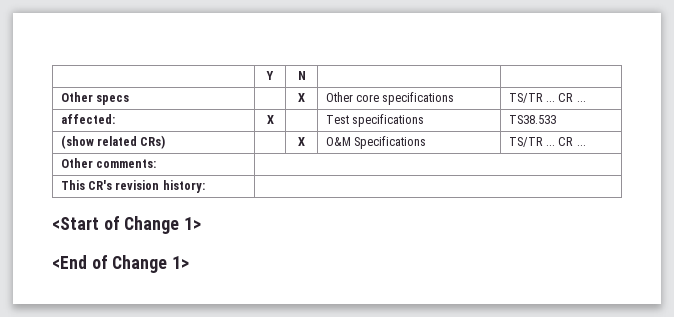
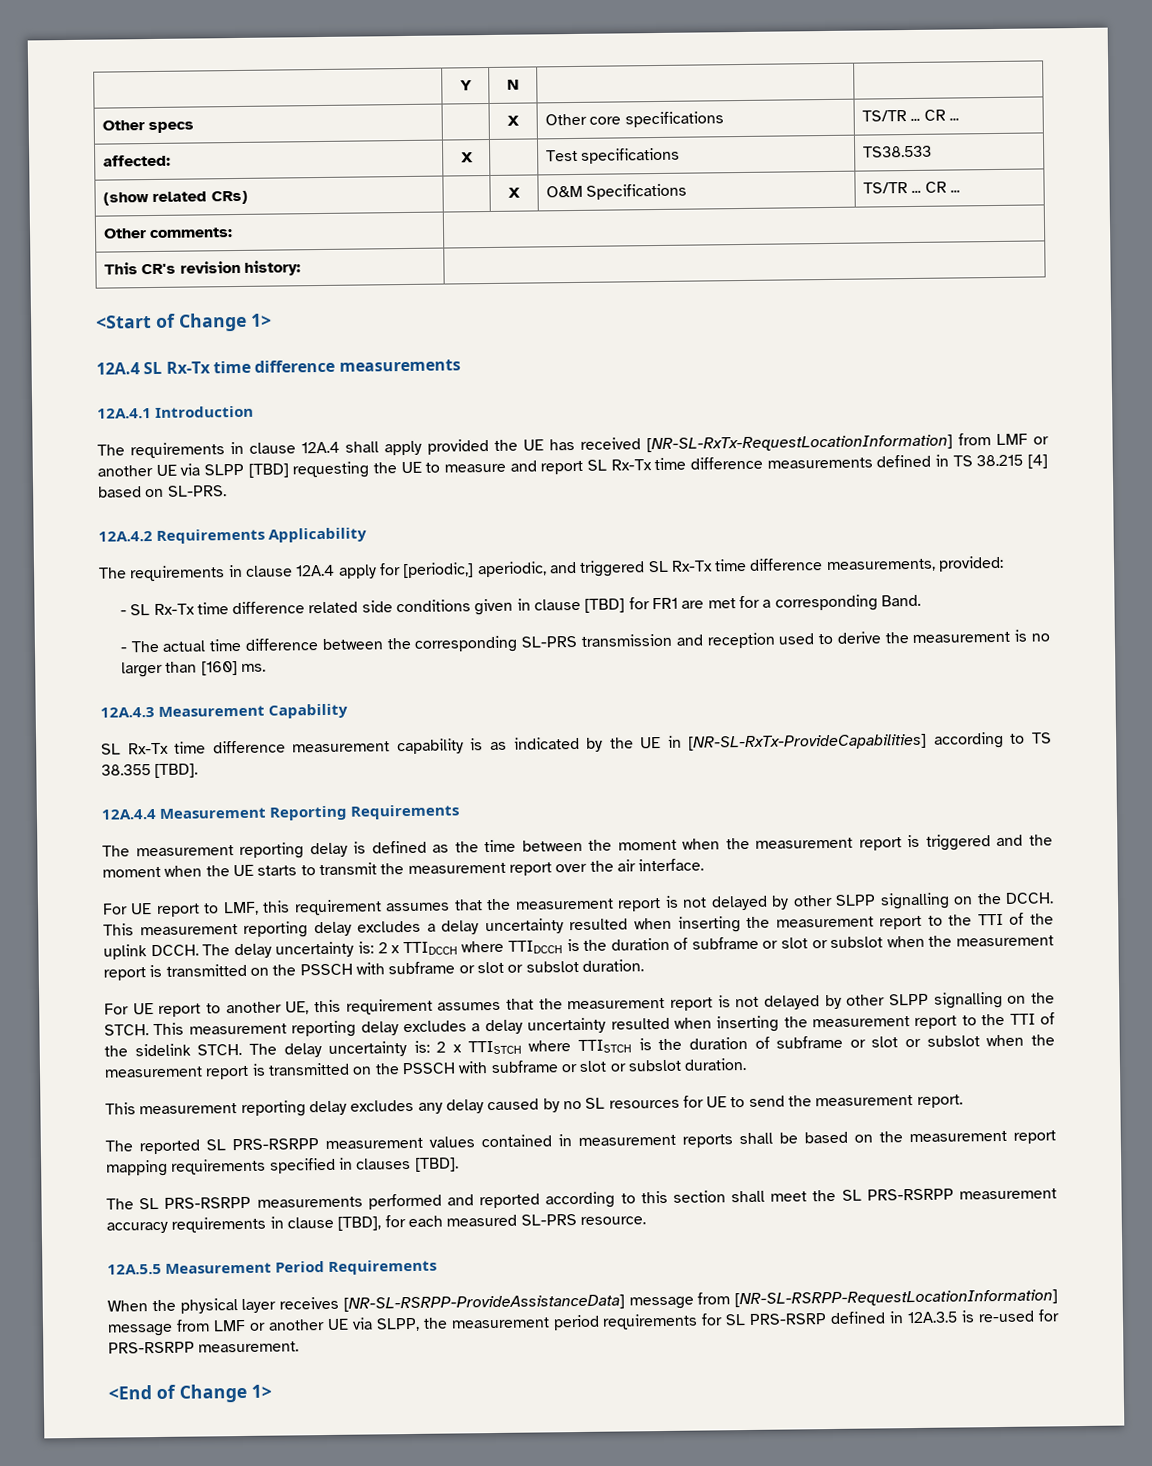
+ 12A.4 SL Rx-Tx time difference measurements
+ 12A.4.1 Introduction
+ The requirements in clause 12A.4 shall apply provided the UE has received [NR-SL-RxTx-RequestLocationInformation] from LMF or another UE via SLPP [TBD] requesting the UE to measure and report SL Rx-Tx time difference measurements defined in TS 38.215 [4] based on SL-PRS.
+ 12A.4.2 Requirements Applicability
+ The requirements in clause 12A.4 apply for [periodic,] aperiodic, and triggered SL Rx-Tx time difference measurements, provided:
+ - SL Rx-Tx time difference related side conditions given in clause [TBD] for FR1 are met for a corresponding Band.
+ - The actual time difference between the corresponding SL-PRS transmission and reception used to derive the measurement is no larger than [160] ms.
+ 12A.4.3 Measurement Capability
+ SL Rx-Tx time difference measurement capability is as indicated by the UE in [NR-SL-RxTx-ProvideCapabilities] according to TS 38.355 [TBD].
+ 12A.4.4 Measurement Reporting Requirements
+ The measurement reporting delay is defined as the time between the moment when the measurement report is triggered and the moment when the UE starts to transmit the measurement report over the air interface.
+ For UE report to LMF, this requirement assumes that the measurement report is not delayed by other SLPP signalling on the DCCH. This measurement reporting delay excludes a delay uncertainty resulted when inserting the measurement report to the TTI of the uplink DCCH. The delay uncertainty is: 2 x TTIDCCH where TTIDCCH is the duration of subframe or slot or subslot when the measurement report is transmitted on the PSSCH with subframe or slot or subslot duration.
+ For UE report to another UE, this requirement assumes that the measurement report is not delayed by other SLPP signalling on the STCH. This measurement reporting delay excludes a delay uncertainty resulted when inserting the measurement report to the TTI of the sidelink STCH. The delay uncertainty is: 2 x TTISTCH where TTISTCH is the duration of subframe or slot or subslot when the measurement report is transmitted on the PSSCH with subframe or slot or subslot duration.
+ This measurement reporting delay excludes any delay caused by no SL resources for UE to send the measurement report.
+ The reported SL PRS-RSRPP measurement values contained in measurement reports shall be based on the measurement report mapping requirements specified in clauses [TBD].
+ The SL PRS-RSRPP measurements performed and reported according to this section shall meet the SL PRS-RSRPP measurement accuracy requirements in clause [TBD], for each measured SL-PRS resource.
+ 12A.5.5 Measurement Period Requirements
+ When the physical layer receives [NR-SL-RSRPP-ProvideAssistanceData] message from [NR-SL-RSRPP-RequestLocationInformation] message from LMF or another UE via SLPP, the measurement period requirements for SL PRS-RSRP defined in 12A.3.5 is re-used for PRS-RSRPP measurement.

